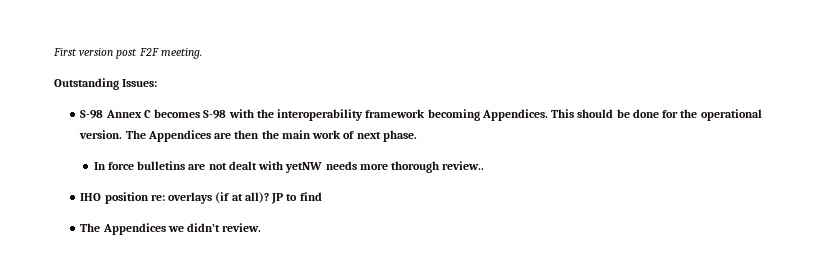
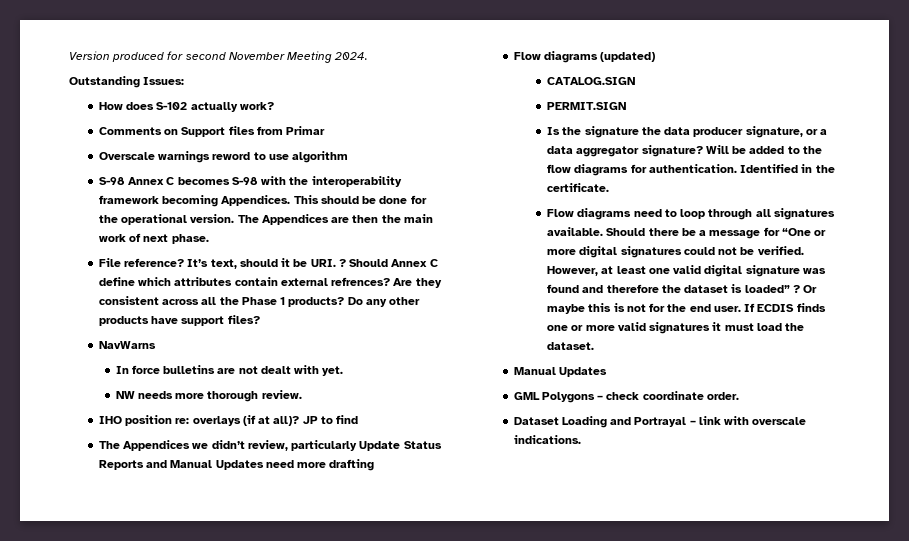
- First version post F2F meeting.
+ Version produced for second November Meeting 2024.
  Outstanding Issues:
+ How does S-102 actually work?
+ Comments on Support files from Primar
+ Overscale warnings reword to use algorithm
+ File reference? It’s text, should it be URI. ? Should Annex C define which attributes contain external refrences? Are they consistent across all the Phase 1 products? Do any other products have support files?
+ NavWarns
- In force bulletins are not dealt with yetNW needs more thorough review..
+ In force bulletins are not dealt with yet.
+ NW needs more thorough review.
- The Appendices we didn’t review.
+ The Appendices we didn’t review, particularly Update Status Reports and Manual Updates need more drafting
+ Flow diagrams (updated)
+ CATALOG.SIGN
+ PERMIT.SIGN
+ Is the signature the data producer signature, or a data aggregator signature? Will be added to the flow diagrams for authentication. Identified in the certificate.
+ Flow diagrams need to loop through all signatures available. Should there be a message for “One or more digital signatures could not be verified. However, at least one valid digital signature was found and therefore the dataset is loaded” ? Or maybe this is not for the end user. If ECDIS finds one or more valid signatures it must load the dataset.
+ Manual Updates
+ GML Polygons – check coordinate order.
+ Dataset Loading and Portrayal – link with overscale indications.

